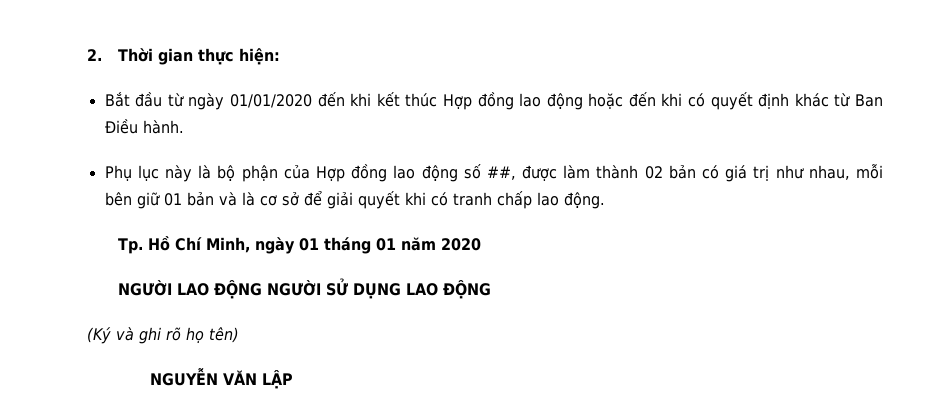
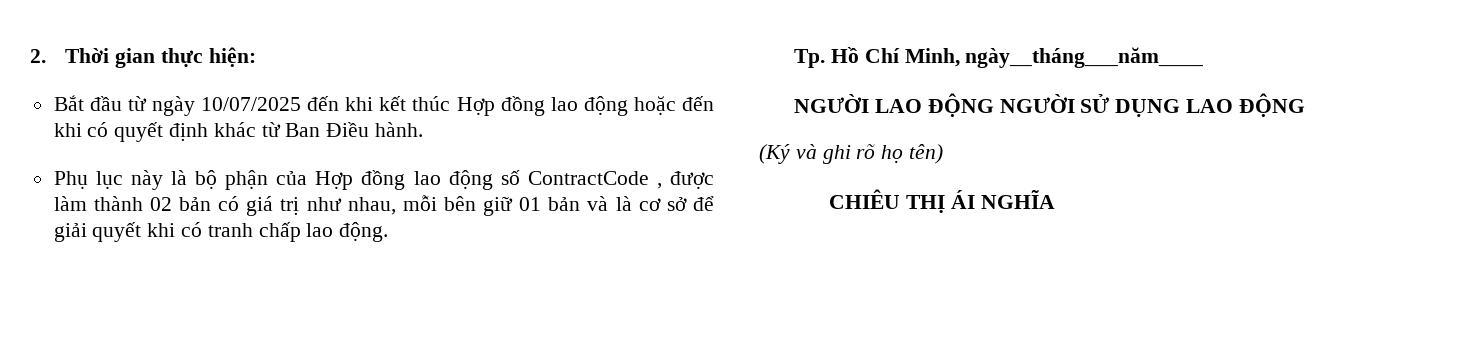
- Bắt đầu từ ngày 01/01/2020 đến khi kết thúc Hợp đồng lao động hoặc đến khi có quyết định khác từ Ban Điều hành.
+ Bắt đầu từ ngày 10/07/2025 đến khi kết thúc Hợp đồng lao động hoặc đến khi có quyết định khác từ Ban Điều hành.
- Phụ lục này là bộ phận của Hợp đồng lao động số ##, được làm thành 02 bản có giá trị như nhau, mỗi bên giữ 01 bản và là cơ sở để giải quyết khi có tranh chấp lao động.
+ Phụ lục này là bộ phận của Hợp đồng lao động số ContractCode , được làm thành 02 bản có giá trị như nhau, mỗi bên giữ 01 bản và là cơ sở để giải quyết khi có tranh chấp lao động.
- Tp. Hồ Chí Minh, ngày 01 tháng 01 năm 2020
+ Tp. Hồ Chí Minh, ngày__tháng___năm____
- NGUYỄN VĂN LẬP
+ CHIÊU THỊ ÁI NGHĨA

